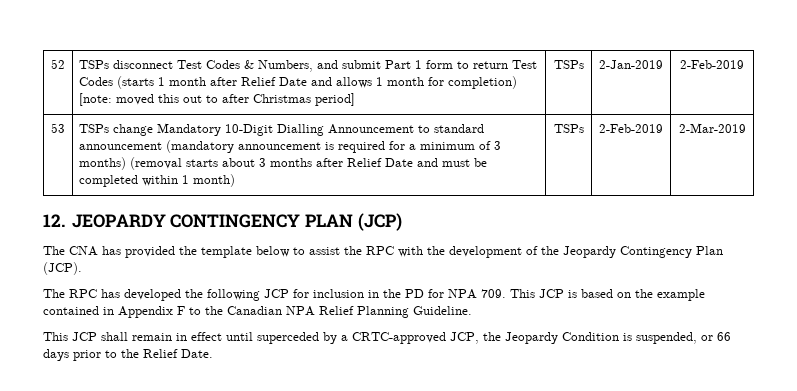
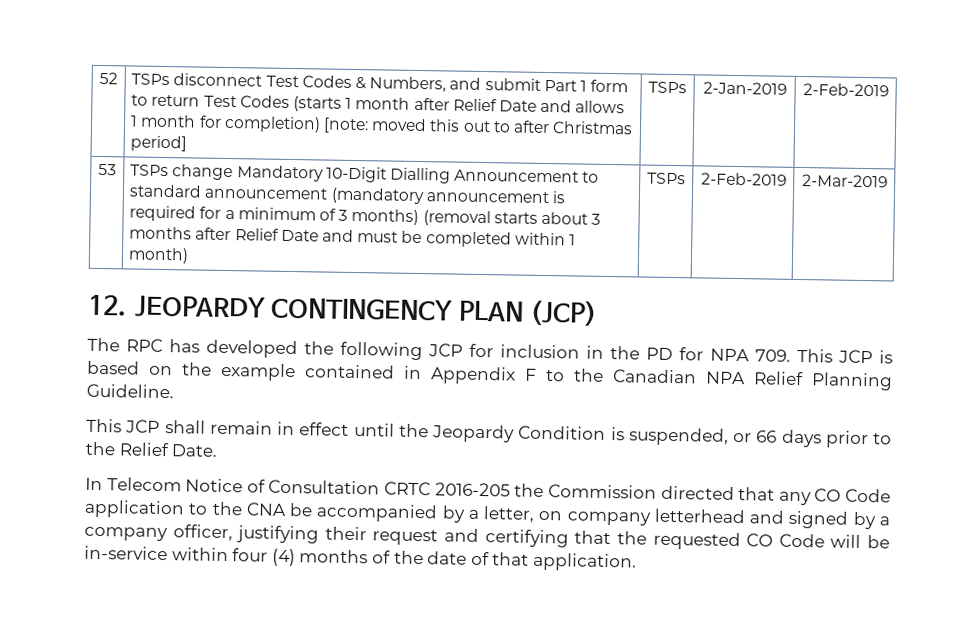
- The CNA has provided the template below to assist the RPC with the development of the Jeopardy Contingency Plan (JCP).
- This JCP shall remain in effect until superceded by a CRTC-approved JCP, the Jeopardy Condition is suspended, or 66 days prior to the Relief Date.
+ This JCP shall remain in effect until the Jeopardy Condition is suspended, or 66 days prior to the Relief Date.
+ In Telecom Notice of Consultation CRTC 2016-205 the Commission directed that any CO Code application to the CNA be accompanied by a letter, on company letterhead and signed by a company officer, justifying their request and certifying that the requested CO Code will be in-service within four (4) months of the date of that application.

